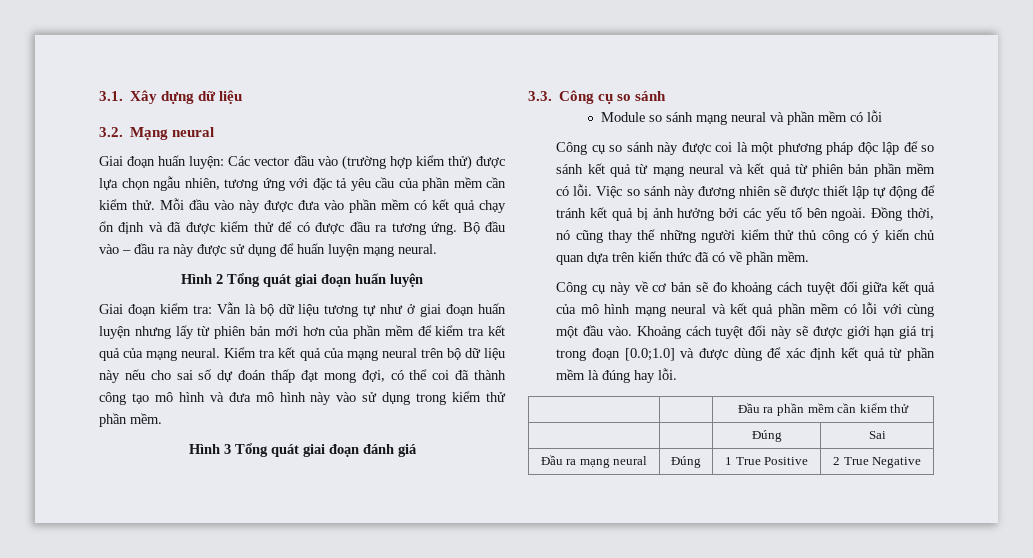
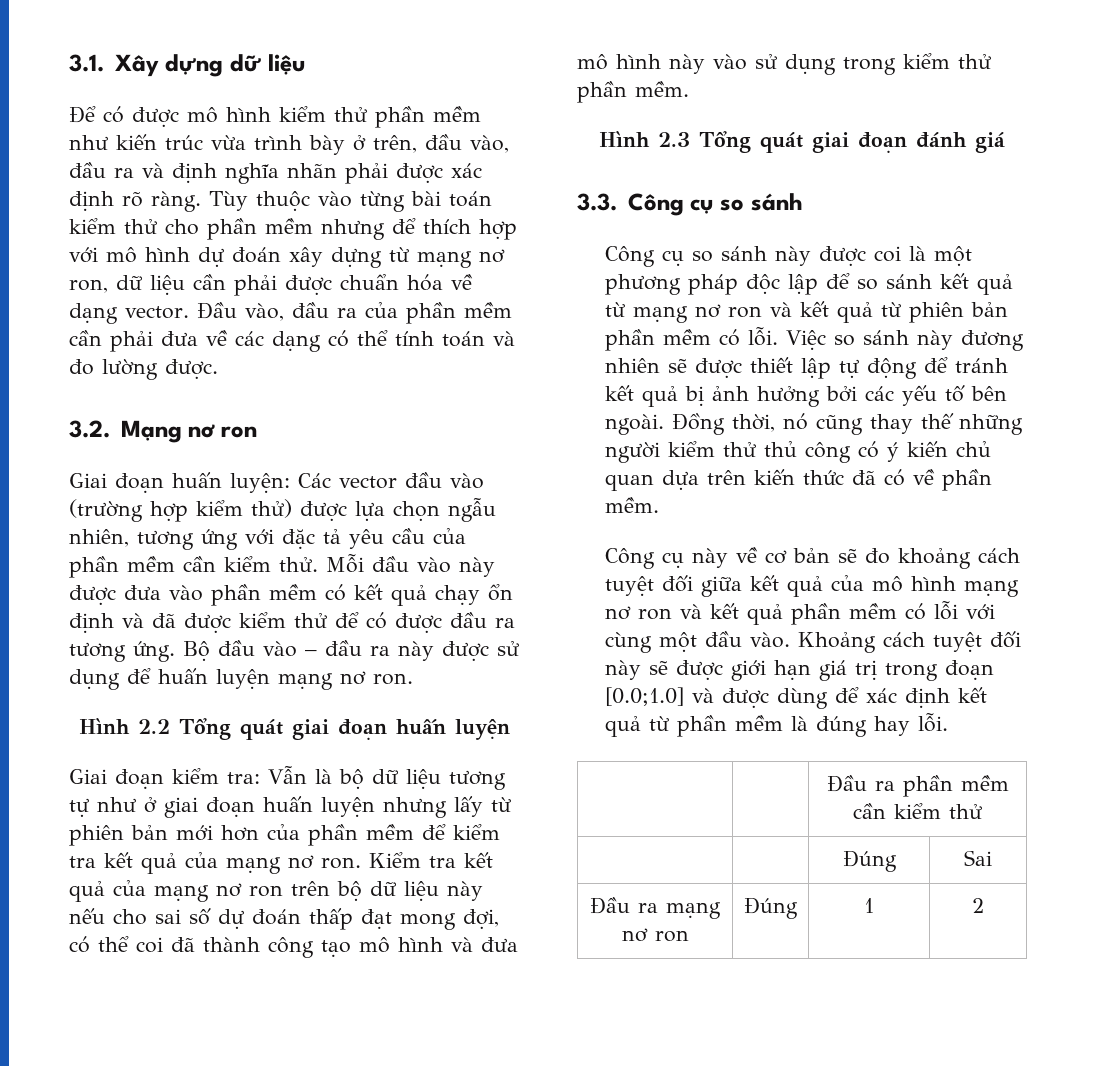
+ Để có được mô hình kiểm thử phần mềm như kiến trúc vừa trình bày ở trên, đầu vào, đầu ra và định nghĩa nhãn phải được xác định rõ ràng. Tùy thuộc vào từng bài toán kiểm thử cho phần mềm nhưng để thích hợp với mô hình dự đoán xây dựng từ mạng nơ ron, dữ liệu cần phải được chuẩn hóa về dạng vector. Đầu vào, đầu ra của phần mềm cần phải đưa về các dạng có thể tính toán và đo lường được.
- 3.2. Mạng neural
+ 3.2. Mạng nơ ron
- Bộ đầu vào – đầu ra này được sử dụng để huấn luyện mạng neural.
- Hình 2 Tổng quát giai đoạn huấn luyện
+ Bộ đầu vào – đầu ra này được sử dụng để huấn luyện mạng nơ ron.
+ Hình 2.2 Tổng quát giai đoạn huấn luyện
- Giai đoạn kiểm tra: Vẫn là bộ dữ liệu tương tự như ở giai đoạn huấn luyện nhưng lấy từ phiên bản mới hơn của phần mềm để kiểm tra kết quả của mạng neural.
+ Giai đoạn kiểm tra: Vẫn là bộ dữ liệu tương tự như ở giai đoạn huấn luyện nhưng lấy từ phiên bản mới hơn của phần mềm để kiểm tra kết quả của mạng nơ ron.
- Kiểm tra kết quả của mạng neural trên bộ dữ liệu này nếu cho sai số dự đoán thấp đạt mong đợi, có thể coi đã thành công tạo mô hình và đưa mô hình này vào sử dụng trong kiểm thử phần mềm.
+ Kiểm tra kết quả của mạng nơ ron trên bộ dữ liệu này nếu cho sai số dự đoán thấp đạt mong đợi, có thể coi đã thành công tạo mô hình và đưa mô hình này vào sử dụng trong kiểm thử phần mềm.
- Hình 3 Tổng quát giai đoạn đánh giá
+ Hình 2.3 Tổng quát giai đoạn đánh giá
- Module so sánh mạng neural và phần mềm có lỗi
- Công cụ so sánh này được coi là một phương pháp độc lập để so sánh kết quả từ mạng neural và kết quả từ phiên bản phần mềm có lỗi.
+ Công cụ so sánh này được coi là một phương pháp độc lập để so sánh kết quả từ mạng nơ ron và kết quả từ phiên bản phần mềm có lỗi.
- Công cụ này về cơ bản sẽ đo khoảng cách tuyệt đối giữa kết quả của mô hình mạng neural và kết quả phần mềm có lỗi với cùng một đầu vào.
+ Công cụ này về cơ bản sẽ đo khoảng cách tuyệt đối giữa kết quả của mô hình mạng nơ ron và kết quả phần mềm có lỗi với cùng một đầu vào.
- Đầu ra mạng neural | Đúng | 1 True Positive | 2 True Negative
+ Đầu ra mạng nơ ron | Đúng | 1 | 2

